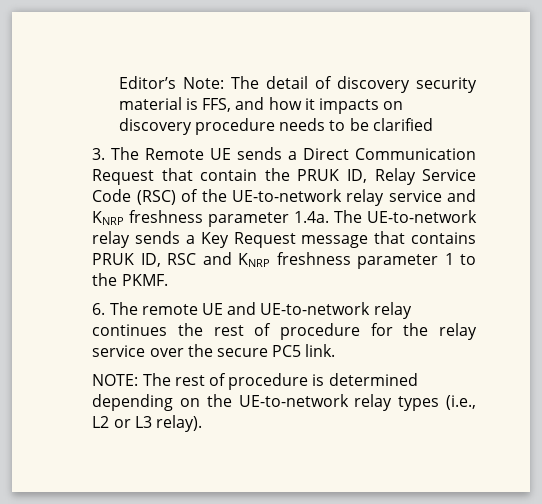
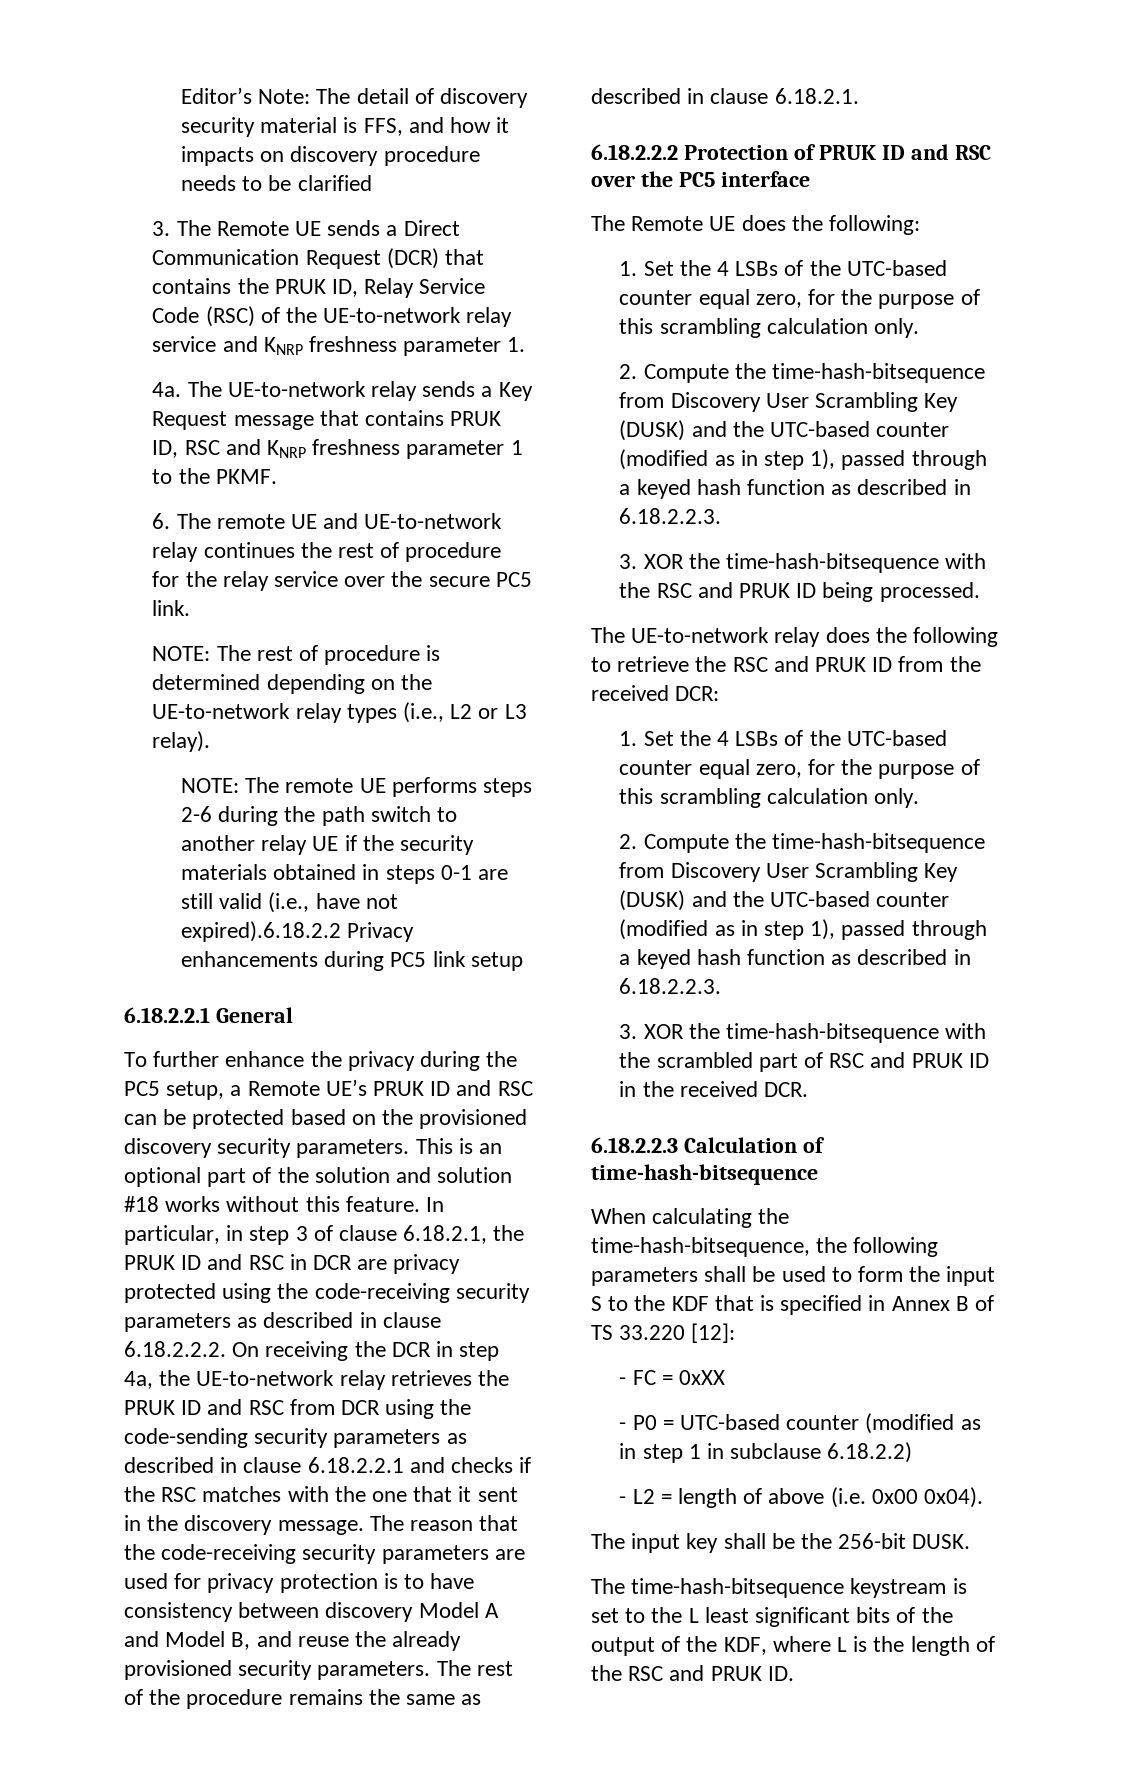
- 3. The Remote UE sends a Direct Communication Request that contain the PRUK ID, Relay Service Code (RSC) of the UE-to-network relay service and KNRP freshness parameter 1.4a. The UE-to-network relay sends a Key Request message that contains PRUK ID, RSC and KNRP freshness parameter 1 to the PKMF.
+ 3. The Remote UE sends a Direct Communication Request (DCR) that contains the PRUK ID, Relay Service Code (RSC) of the UE-to-network relay service and KNRP freshness parameter 1.
+ 4a. The UE-to-network relay sends a Key Request message that contains PRUK ID, RSC and KNRP freshness parameter 1 to the PKMF.
+ NOTE: The remote UE performs steps 2-6 during the path switch to another relay UE if the security materials obtained in steps 0-1 are still valid (i.e., have not expired).6.18.2.2 Privacy enhancements during PC5 link setup
+ 6.18.2.2.1 General
+ To further enhance the privacy during the PC5 setup, a Remote UE’s PRUK ID and RSC can be protected based on the provisioned discovery security parameters. This is an optional part of the solution and solution #18 works without this feature. In particular, in step 3 of clause 6.18.2.1, the PRUK ID and RSC in DCR are privacy protected using the code-receiving security parameters as described in clause 6.18.2.2.2. On receiving the DCR in step 4a, the UE-to-network relay retrieves the PRUK ID and RSC from DCR using the code-sending security parameters as described in clause 6.18.2.2.1 and checks if the RSC matches with the one that it sent in the discovery message. The reason that the code-receiving security parameters are used for privacy protection is to have consistency between discovery Model A and Model B, and reuse the already provisioned security parameters. The rest of the procedure remains the same as described in clause 6.18.2.1.
+ 6.18.2.2.2 Protection of PRUK ID and RSC over the PC5 interface
+ The Remote UE does the following:
+ 1. Set the 4 LSBs of the UTC-based counter equal zero, for the purpose of this scrambling calculation only.
+ 2. Compute the time-hash-bitsequence from Discovery User Scrambling Key (DUSK) and the UTC-based counter (modified as in step 1), passed through a keyed hash function as described in 6.18.2.2.3.
+ 3. XOR the time-hash-bitsequence with the RSC and PRUK ID being processed.
+ The UE-to-network relay does the following to retrieve the RSC and PRUK ID from the received DCR:
+ 1. Set the 4 LSBs of the UTC-based counter equal zero, for the purpose of this scrambling calculation only.
+ 2. Compute the time-hash-bitsequence from Discovery User Scrambling Key (DUSK) and the UTC-based counter (modified as in step 1), passed through a keyed hash function as described in 6.18.2.2.3.
+ 3. XOR the time-hash-bitsequence with the scrambled part of RSC and PRUK ID in the received DCR.
+ 6.18.2.2.3 Calculation of time-hash-bitsequence
+ When calculating the time-hash-bitsequence, the following parameters shall be used to form the input S to the KDF that is specified in Annex B of TS 33.220 [12]:
+ - FC = 0xXX
+ - P0 = UTC-based counter (modified as in step 1 in subclause 6.18.2.2)
+ - L2 = length of above (i.e. 0x00 0x04).
+ The input key shall be the 256-bit DUSK.
+ The time-hash-bitsequence keystream is set to the L least significant bits of the output of the KDF, where L is the length of the RSC and PRUK ID.

